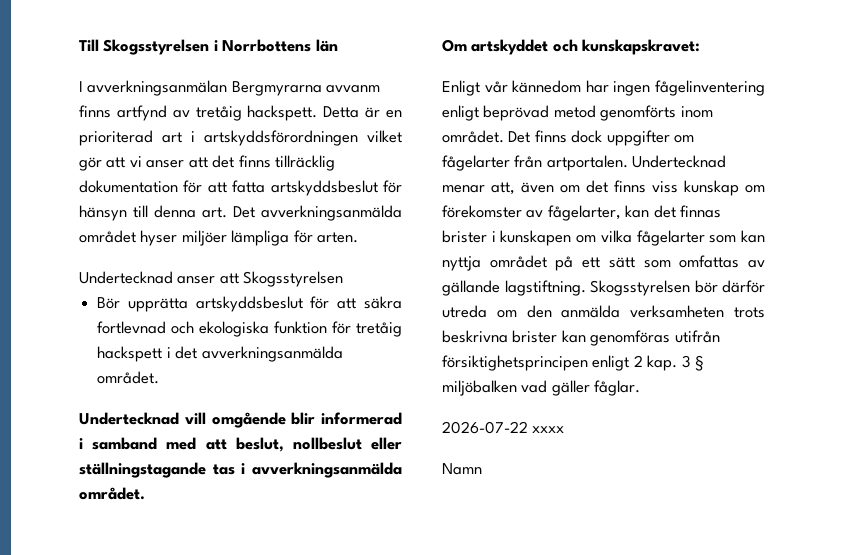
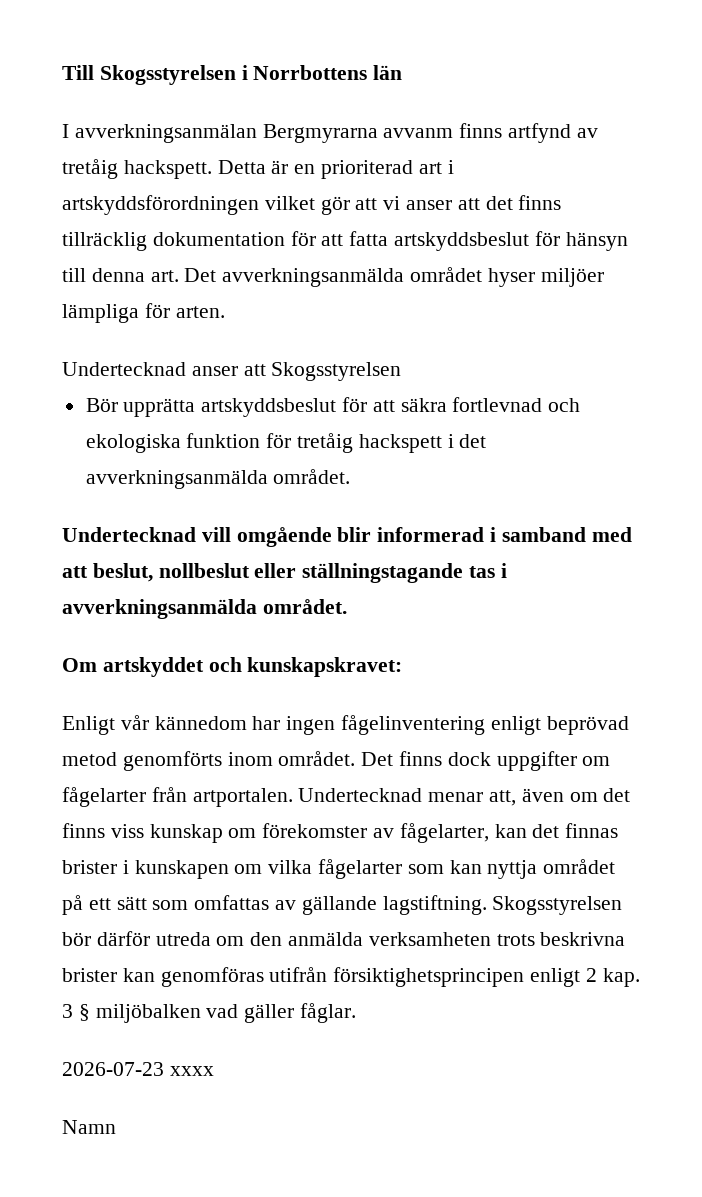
- 2026-07-22 xxxx
+ 2026-07-23 xxxx

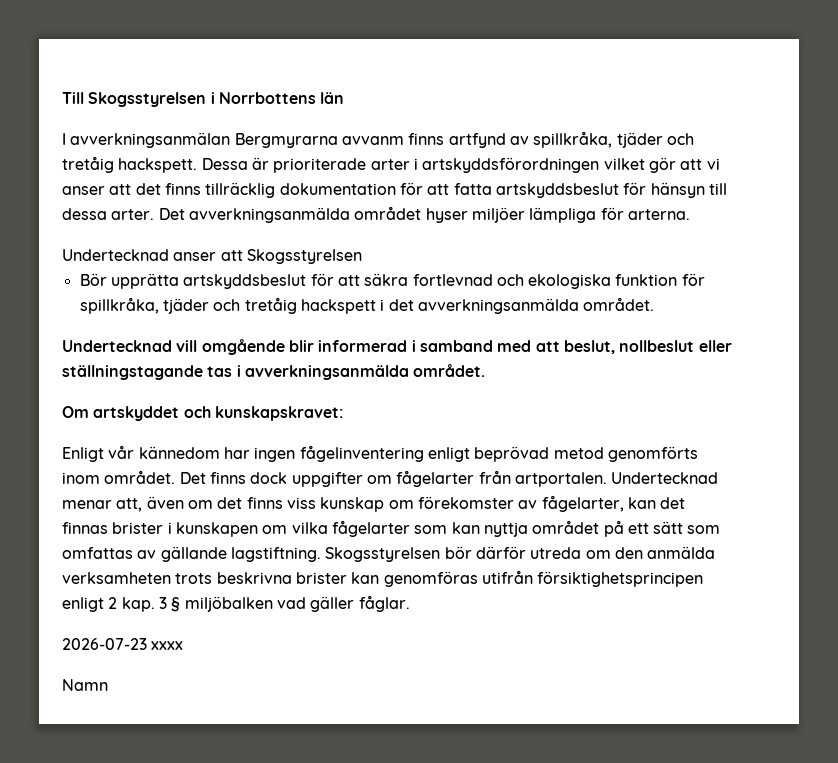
- I avverkningsanmälan Bergmyrarna avvanm finns artfynd av tretåig hackspett. Detta är en prioriterad art i artskyddsförordningen vilket gör att vi anser att det finns tillräcklig dokumentation för att fatta artskyddsbeslut för hänsyn till denna art. Det avverkningsanmälda området hyser miljöer lämpliga för arten.
+ I avverkningsanmälan Bergmyrarna avvanm finns artfynd av spillkråka, tjäder och tretåig hackspett. Dessa är prioriterade arter i artskyddsförordningen vilket gör att vi anser att det finns tillräcklig dokumentation för att fatta artskyddsbeslut för hänsyn till dessa arter. Det avverkningsanmälda området hyser miljöer lämpliga för arterna.
- Bör upprätta artskyddsbeslut för att säkra fortlevnad och ekologiska funktion för tretåig hackspett i det avverkningsanmälda området.
+ Bör upprätta artskyddsbeslut för att säkra fortlevnad och ekologiska funktion för spillkråka, tjäder och tretåig hackspett i det avverkningsanmälda området.

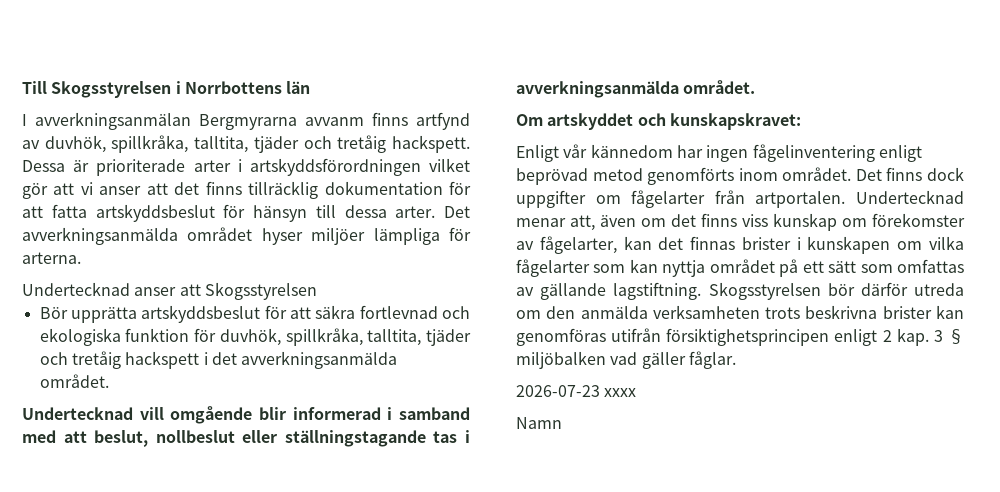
- I avverkningsanmälan Bergmyrarna avvanm finns artfynd av spillkråka, tjäder och tretåig hackspett.
+ I avverkningsanmälan Bergmyrarna avvanm finns artfynd av duvhök, spillkråka, talltita, tjäder och tretåig hackspett.
- Bör upprätta artskyddsbeslut för att säkra fortlevnad och ekologiska funktion för spillkråka, tjäder och tretåig hackspett i det avverkningsanmälda området.
+ Bör upprätta artskyddsbeslut för att säkra fortlevnad och ekologiska funktion för duvhök, spillkråka, talltita, tjäder och tretåig hackspett i det avverkningsanmälda området.

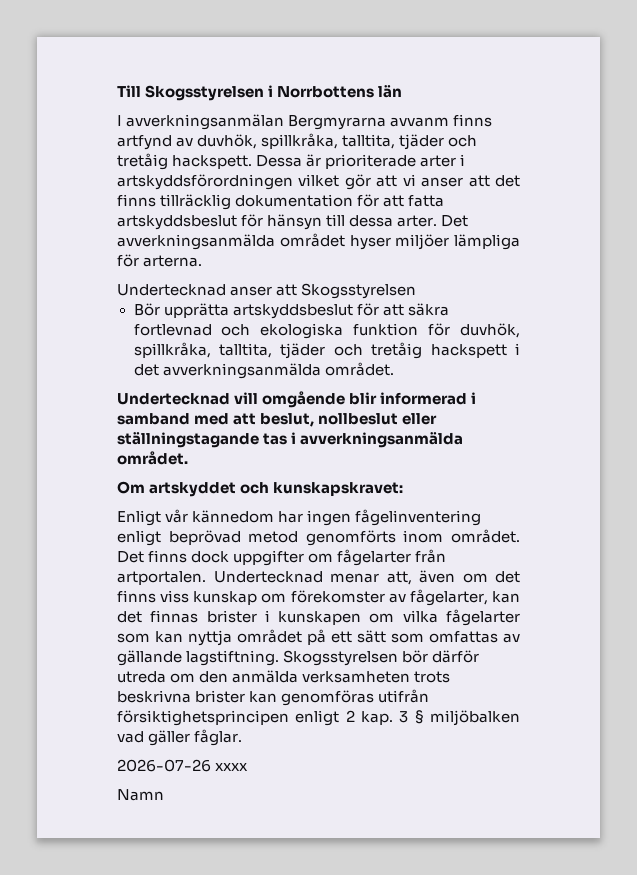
- 2026-07-23 xxxx
+ 2026-07-26 xxxx

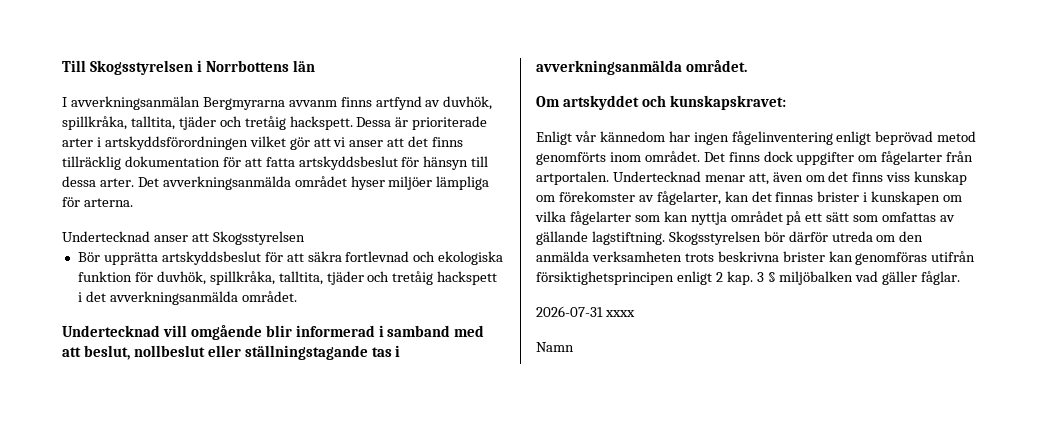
- 2026-07-26 xxxx
+ 2026-07-31 xxxx

